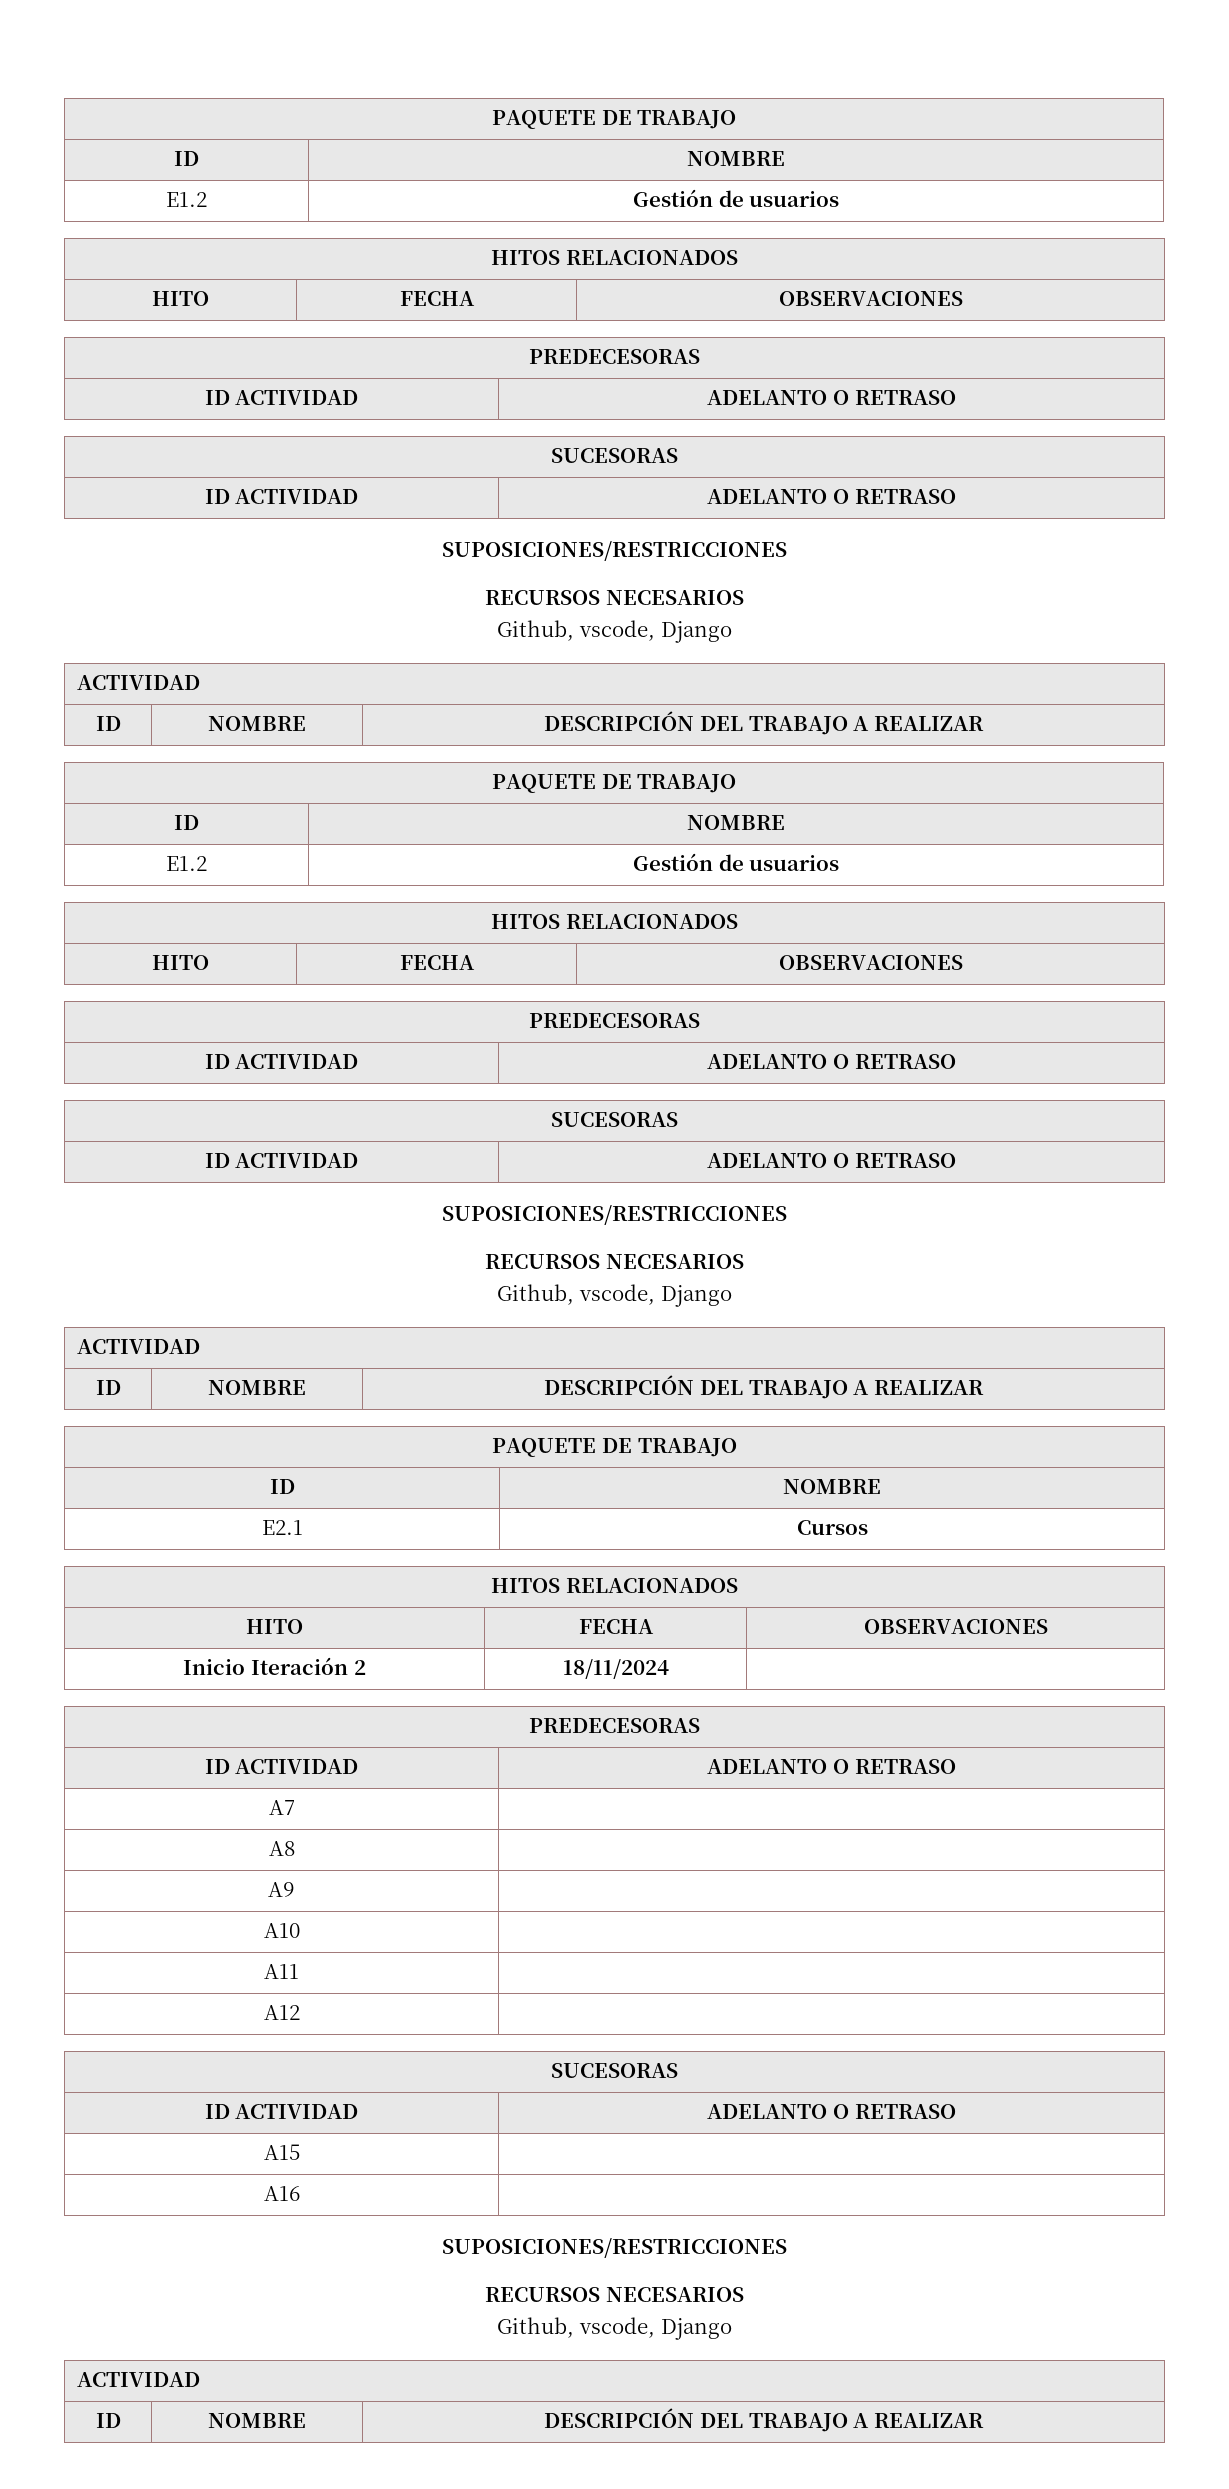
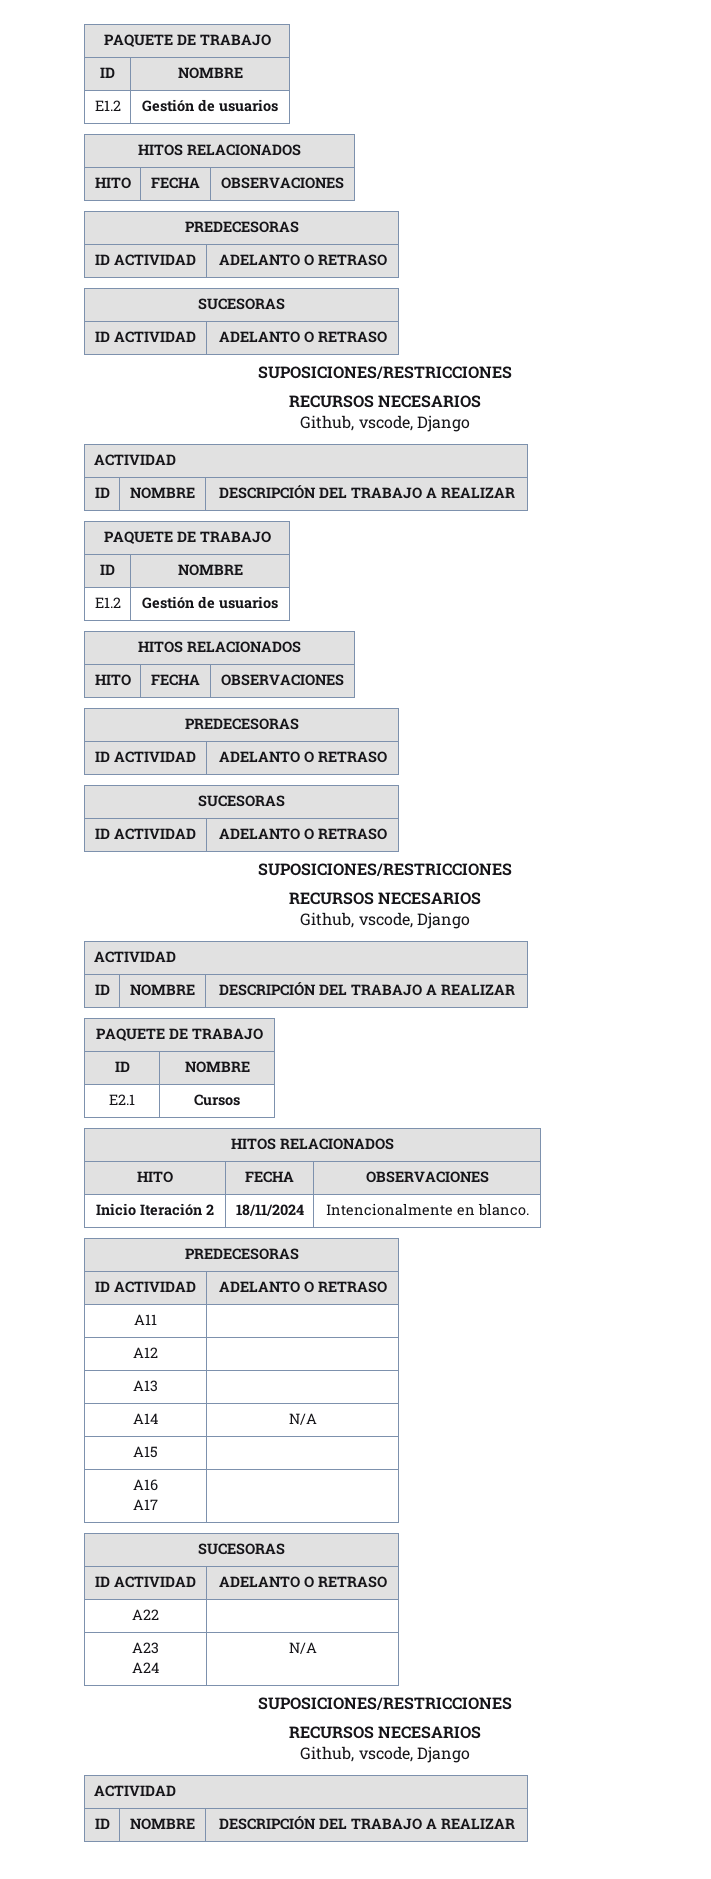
- Inicio Iteración 2 | 18/11/2024 |
+ Inicio Iteración 2 | 18/11/2024 | Intencionalmente en blanco.
  PREDECESORAS
  ID ACTIVIDAD | ADELANTO O RETRASO
- A7 |
- A8 |
- A9 |
- A10 |
  A11 |
  A12 |
+ A13 |
+ A14 | N/A
+ A15 |
+ A16
+ A17 |
  SUCESORAS
  ID ACTIVIDAD | ADELANTO O RETRASO
- A15 |
- A16 |
+ A22 |
+ A23
+ A24 | N/A

